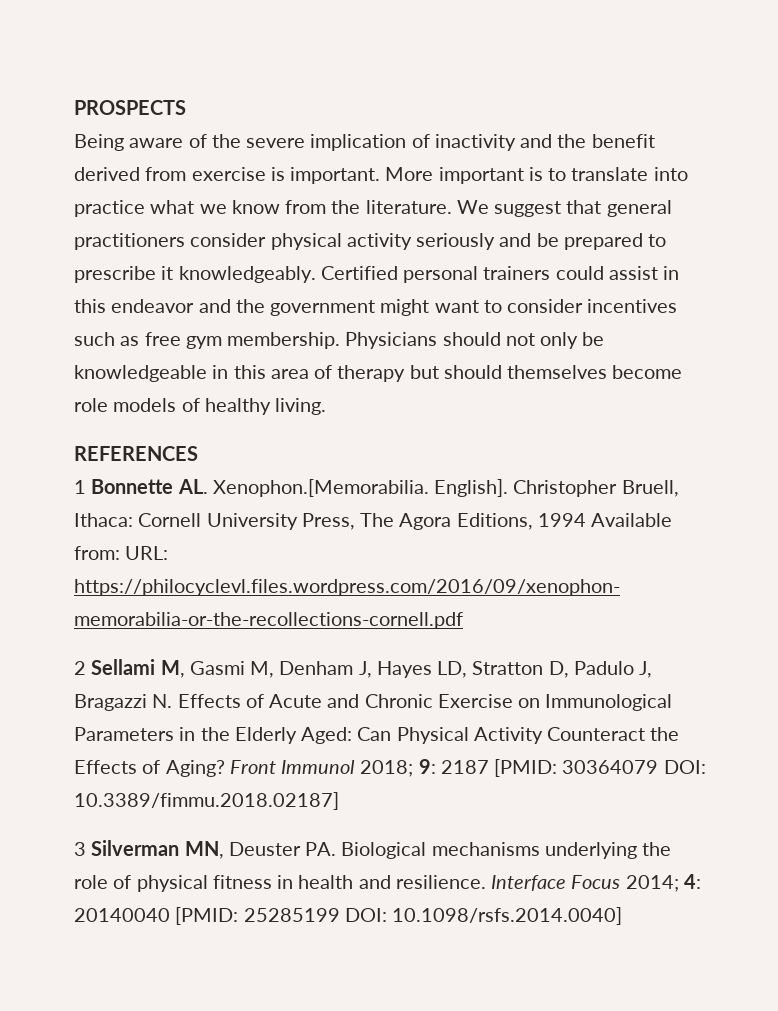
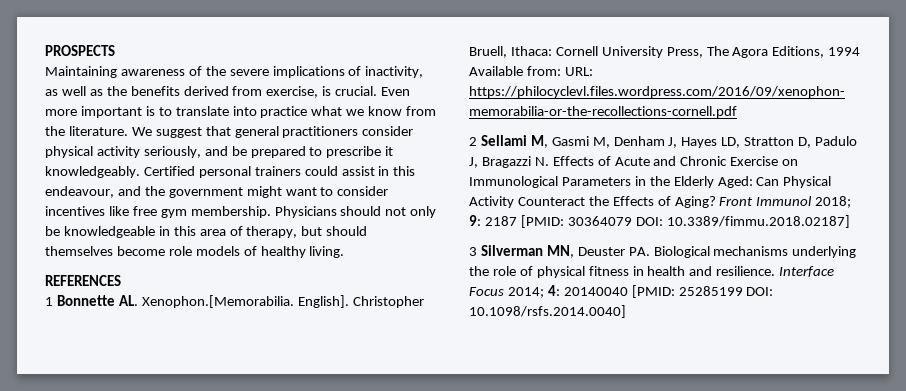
- Being aware of the severe implication of inactivity and the benefit derived from exercise is important. More important is to translate into practice what we know from the literature.
+ Maintaining awareness of the severe implications of inactivity, as well as the benefits derived from exercise, is crucial. Even more important is to translate into practice what we know from the literature.
- We suggest that general practitioners consider physical activity seriously and be prepared to prescribe it knowledgeably.
+ We suggest that general practitioners consider physical activity seriously, and be prepared to prescribe it knowledgeably.
- Certified personal trainers could assist in this endeavor and the government might want to consider incentives such as free gym membership.
+ Certified personal trainers could assist in this endeavour, and the government might want to consider incentives like free gym membership.
- Physicians should not only be knowledgeable in this area of therapy but should themselves become role models of healthy living.
+ Physicians should not only be knowledgeable in this area of therapy, but should themselves become role models of healthy living.

